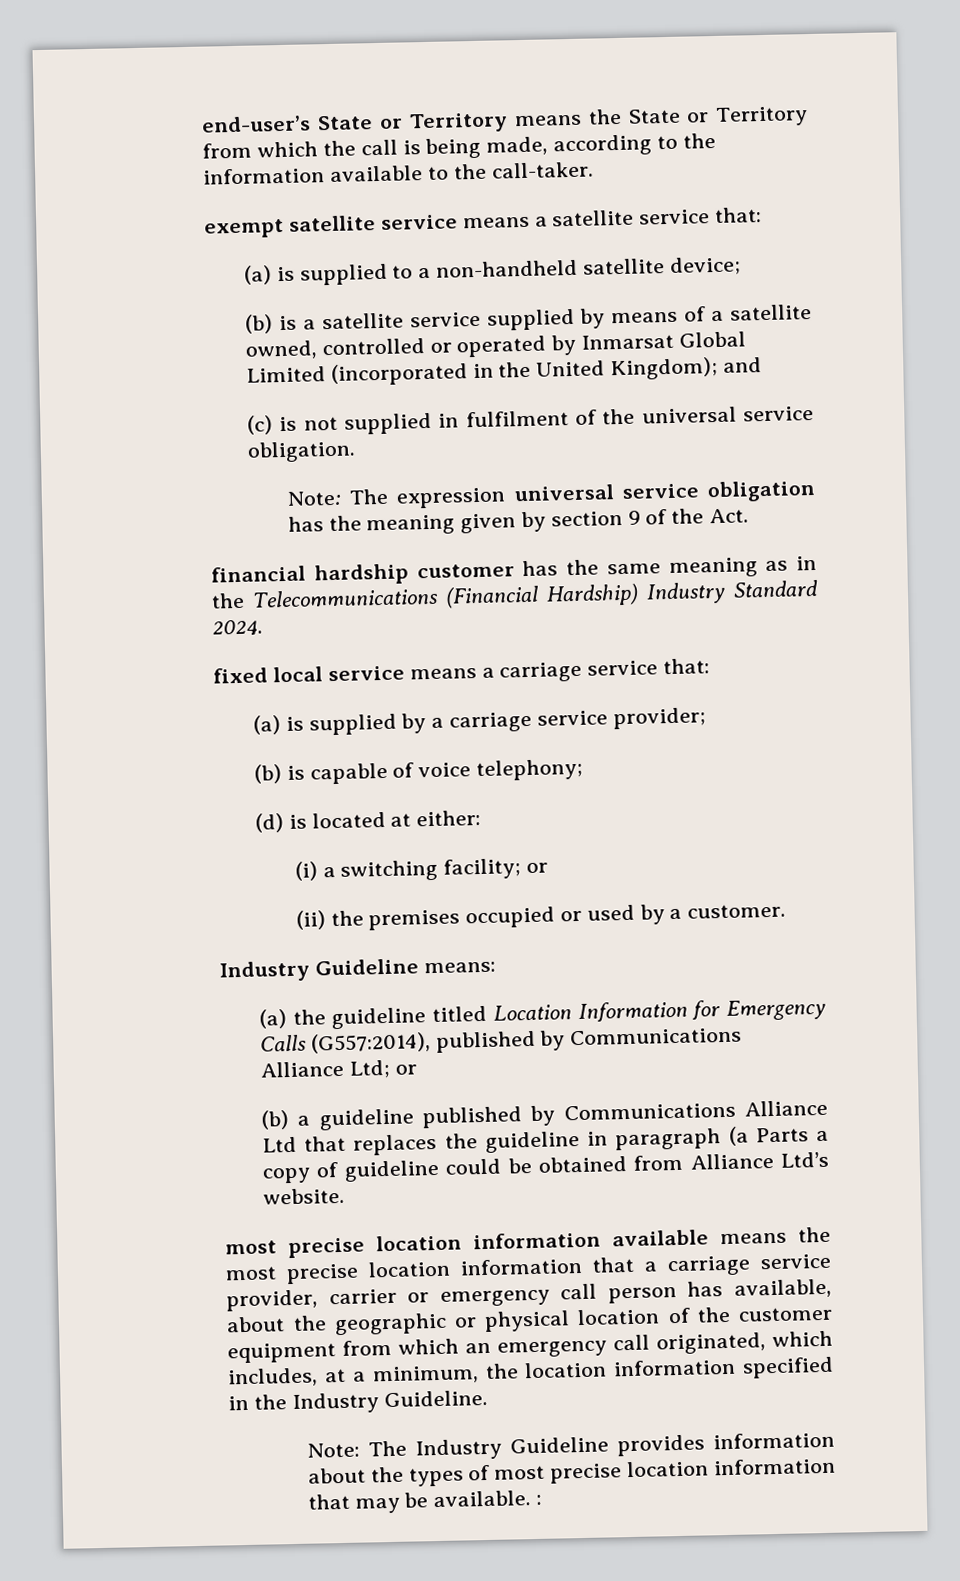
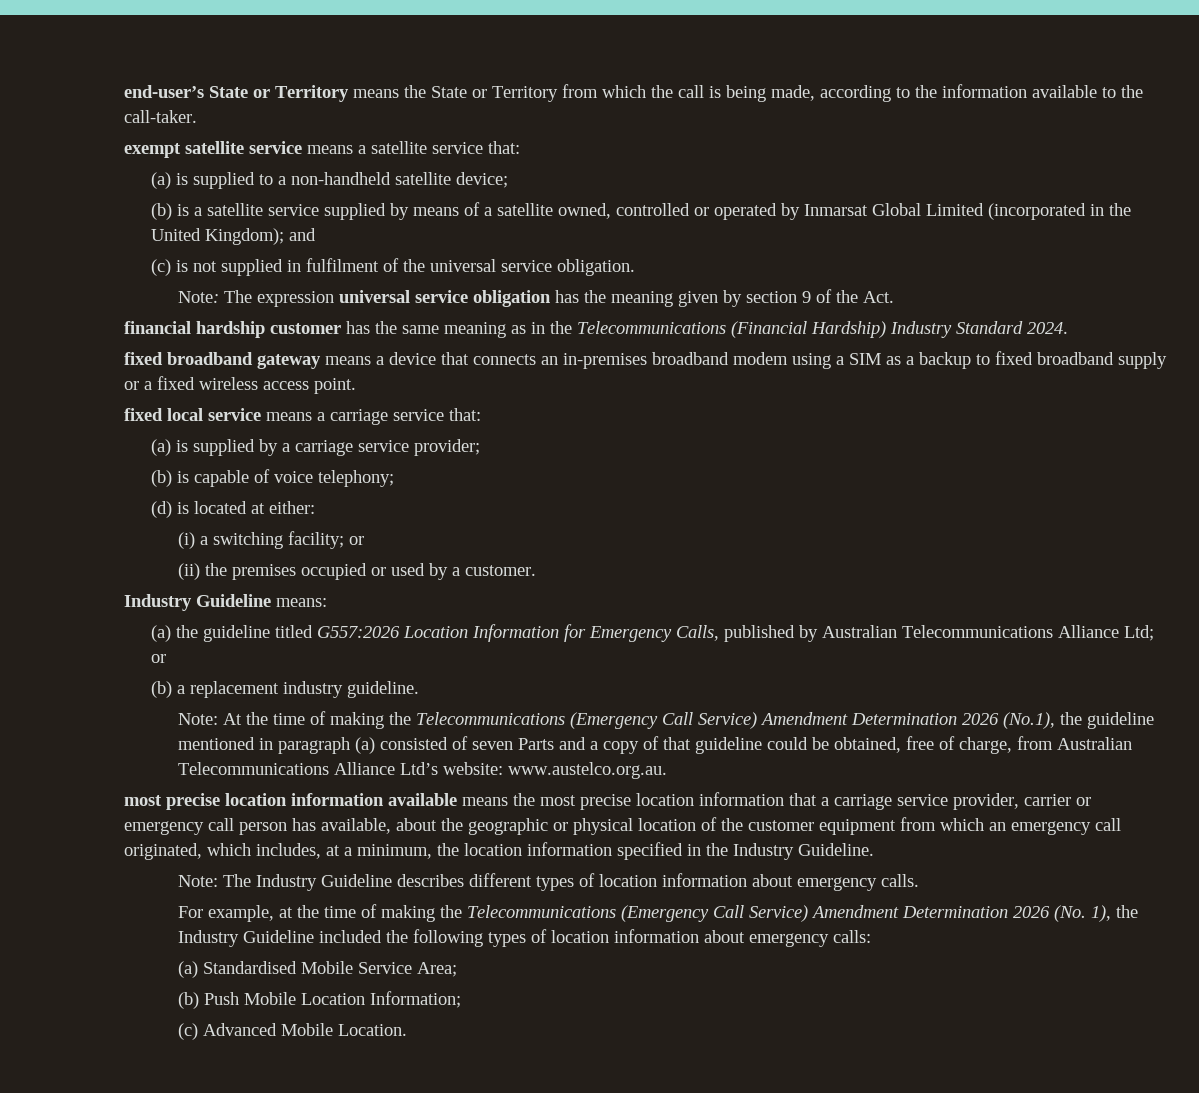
+ fixed broadband gateway means a device that connects an in-premises broadband modem using a SIM as a backup to fixed broadband supply or a fixed wireless access point.
- (a) the guideline titled Location Information for Emergency Calls (G557:2014), published by Communications Alliance Ltd; or
+ (a) the guideline titled G557:2026 Location Information for Emergency Calls, published by Australian Telecommunications Alliance Ltd; or
- (b) a guideline published by Communications Alliance Ltd that replaces the guideline in paragraph (a Parts a copy of guideline could be obtained from Alliance Ltd’s website.
+ (b) a replacement industry guideline.
+ Note: At the time of making the Telecommunications (Emergency Call Service) Amendment Determination 2026 (No.1), the guideline mentioned in paragraph (a) consisted of seven Parts and a copy of that guideline could be obtained, free of charge, from Australian Telecommunications Alliance Ltd’s website: www.austelco.org.au.
- Note: The Industry Guideline provides information about the types of most precise location information that may be available. :
+ Note: The Industry Guideline describes different types of location information about emergency calls.
+ For example, at the time of making the Telecommunications (Emergency Call Service) Amendment Determination 2026 (No. 1), the Industry Guideline included the following types of location information about emergency calls:
+ (a) Standardised Mobile Service Area;
+ (b) Push Mobile Location Information;
+ (c) Advanced Mobile Location.

